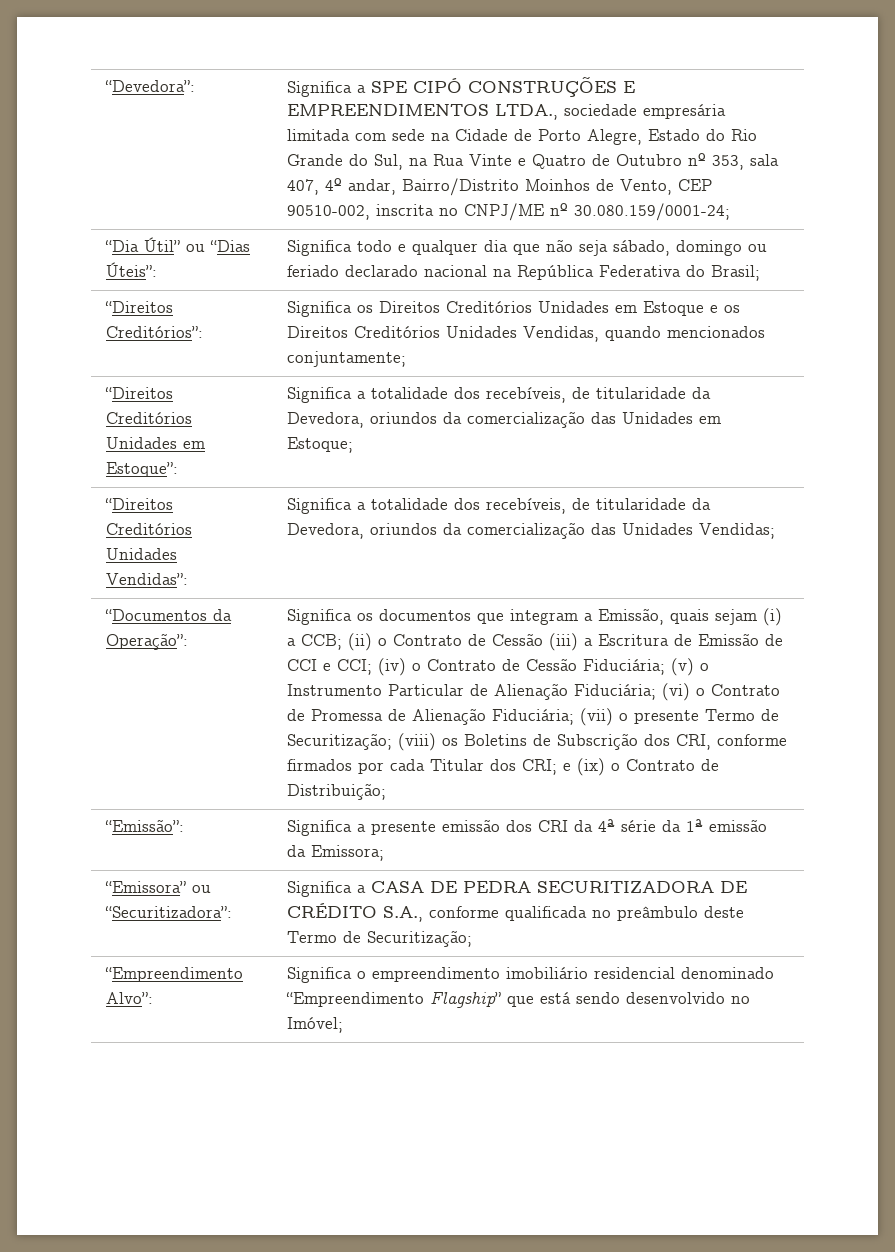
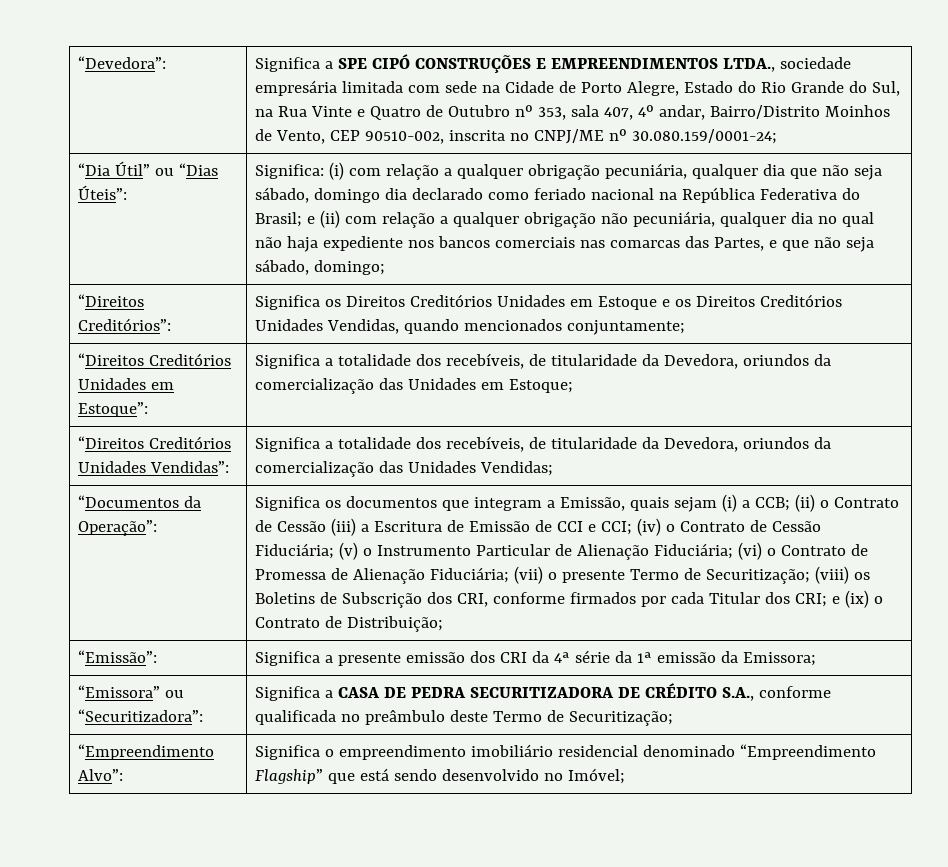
- Significa todo e qualquer dia que não seja sábado, domingo ou feriado declarado nacional na República Federativa do Brasil;
+ Significa: (i) com relação a qualquer obrigação pecuniária, qualquer dia que não seja sábado, domingo dia declarado como feriado nacional na República Federativa do Brasil; e (ii) com relação a qualquer obrigação não pecuniária, qualquer dia no qual não haja expediente nos bancos comerciais nas comarcas das Partes, e que não seja sábado, domingo;

